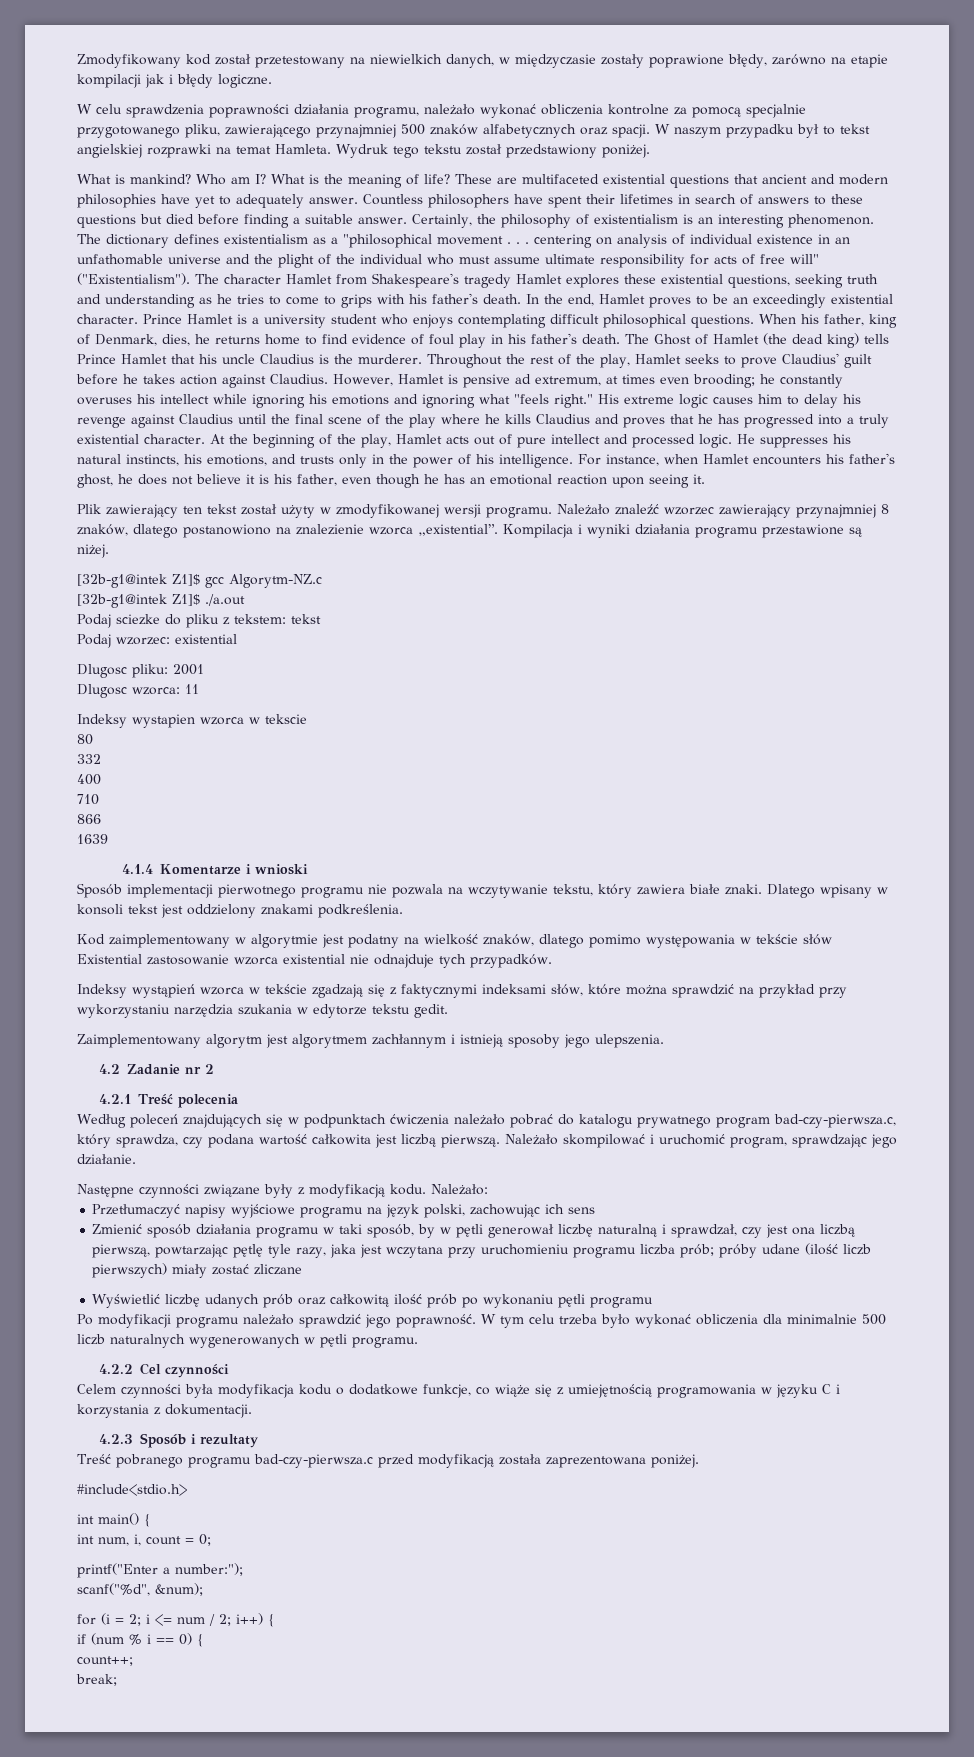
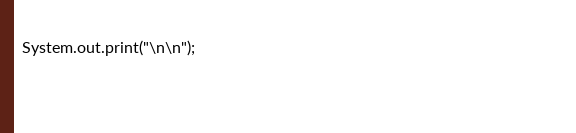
- Zmodyfikowany kod został przetestowany na niewielkich danych, w międzyczasie zostały poprawione błędy, zarówno na etapie kompilacji jak i błędy logiczne.
- W celu sprawdzenia poprawności działania programu, należało wykonać obliczenia kontrolne za pomocą specjalnie przygotowanego pliku, zawierającego przynajmniej 500 znaków alfabetycznych oraz spacji. W naszym przypadku był to tekst angielskiej rozprawki na temat Hamleta. Wydruk tego tekstu został przedstawiony poniżej.
- What is mankind? Who am I? What is the meaning of life? These are multifaceted existential questions that ancient and modern philosophies have yet to adequately answer. Countless philosophers have spent their lifetimes in search of answers to these questions but died before finding a suitable answer. Certainly, the philosophy of existentialism is an interesting phenomenon. The dictionary defines existentialism as a "philosophical movement . . . centering on analysis of individual existence in an unfathomable universe and the plight of the individual who must assume ultimate responsibility for acts of free will" ("Existentialism"). The character Hamlet from Shakespeare's tragedy Hamlet explores these existential questions, seeking truth and understanding as he tries to come to grips with his father's death. In the end, Hamlet proves to be an exceedingly existential character. Prince Hamlet is a university student who enjoys contemplating difficult philosophical questions. When his father, king of Denmark, dies, he returns home to find evidence of foul play in his father's death. The Ghost of Hamlet (the dead king) tells Prince Hamlet that his uncle Claudius is the murderer. Throughout the rest of the play, Hamlet seeks to prove Claudius' guilt before he takes action against Claudius. However, Hamlet is pensive ad extremum, at times even brooding; he constantly overuses his intellect while ignoring his emotions and ignoring what "feels right." His extreme logic causes him to delay his revenge against Claudius until the final scene of the play where he kills Claudius and proves that he has progressed into a truly existential character. At the beginning of the play, Hamlet acts out of pure intellect and processed logic. He suppresses his natural instincts, his emotions, and trusts only in the power of his intelligence. For instance, when Hamlet encounters his father's ghost, he does not believe it is his father, even though he has an emotional reaction upon seeing it.
- Plik zawierający ten tekst został użyty w zmodyfikowanej wersji programu. Należało znaleźć wzorzec zawierający przynajmniej 8 znaków, dlatego postanowiono na znalezienie wzorca „existential”. Kompilacja i wyniki działania programu przestawione są niżej.
- [32b-g1@intek Z1]$ gcc Algorytm-NZ.c
- [32b-g1@intek Z1]$ ./a.out
- Podaj sciezke do pliku z tekstem: tekst
- Podaj wzorzec: existential
- Dlugosc pliku: 2001
- Dlugosc wzorca: 11
- Indeksy wystapien wzorca w tekscie
- 80
- 332
- 400
- 710
- 866
- 1639
- 4.1.4 Komentarze i wnioski
- Sposób implementacji pierwotnego programu nie pozwala na wczytywanie tekstu, który zawiera białe znaki. Dlatego wpisany w konsoli tekst jest oddzielony znakami podkreślenia.
- Kod zaimplementowany w algorytmie jest podatny na wielkość znaków, dlatego pomimo występowania w tekście słów Existential zastosowanie wzorca existential nie odnajduje tych przypadków.
- Indeksy wystąpień wzorca w tekście zgadzają się z faktycznymi indeksami słów, które można sprawdzić na przykład przy wykorzystaniu narzędzia szukania w edytorze tekstu gedit.
- Zaimplementowany algorytm jest algorytmem zachłannym i istnieją sposoby jego ulepszenia.
- 4.2 Zadanie nr 2
- 4.2.1 Treść polecenia
- Według poleceń znajdujących się w podpunktach ćwiczenia należało pobrać do katalogu prywatnego program bad-czy-pierwsza.c, który sprawdza, czy podana wartość całkowita jest liczbą pierwszą. Należało skompilować i uruchomić program, sprawdzając jego działanie.
- Następne czynności związane były z modyfikacją kodu. Należało:
- Przetłumaczyć napisy wyjściowe programu na język polski, zachowując ich sens
- Zmienić sposób działania programu w taki sposób, by w pętli generował liczbę naturalną i sprawdzał, czy jest ona liczbą pierwszą, powtarzając pętlę tyle razy, jaka jest wczytana przy uruchomieniu programu liczba prób; próby udane (ilość liczb pierwszych) miały zostać zliczane
- Wyświetlić liczbę udanych prób oraz całkowitą ilość prób po wykonaniu pętli programu
- Po modyfikacji programu należało sprawdzić jego poprawność. W tym celu trzeba było wykonać obliczenia dla minimalnie 500 liczb naturalnych wygenerowanych w pętli programu.
- 4.2.2 Cel czynności
- Celem czynności była modyfikacja kodu o dodatkowe funkcje, co wiąże się z umiejętnością programowania w języku C i korzystania z dokumentacji.
- 4.2.3 Sposób i rezultaty
- Treść pobranego programu bad-czy-pierwsza.c przed modyfikacją została zaprezentowana poniżej.
- #include<stdio.h>
- int main() {
- int num, i, count = 0;
- printf("Enter a number:");
- scanf("%d", &num);
- for (i = 2; i <= num / 2; i++) {
- if (num % i == 0) {
- count++;
- break;
+ System.out.print("\n\n");

